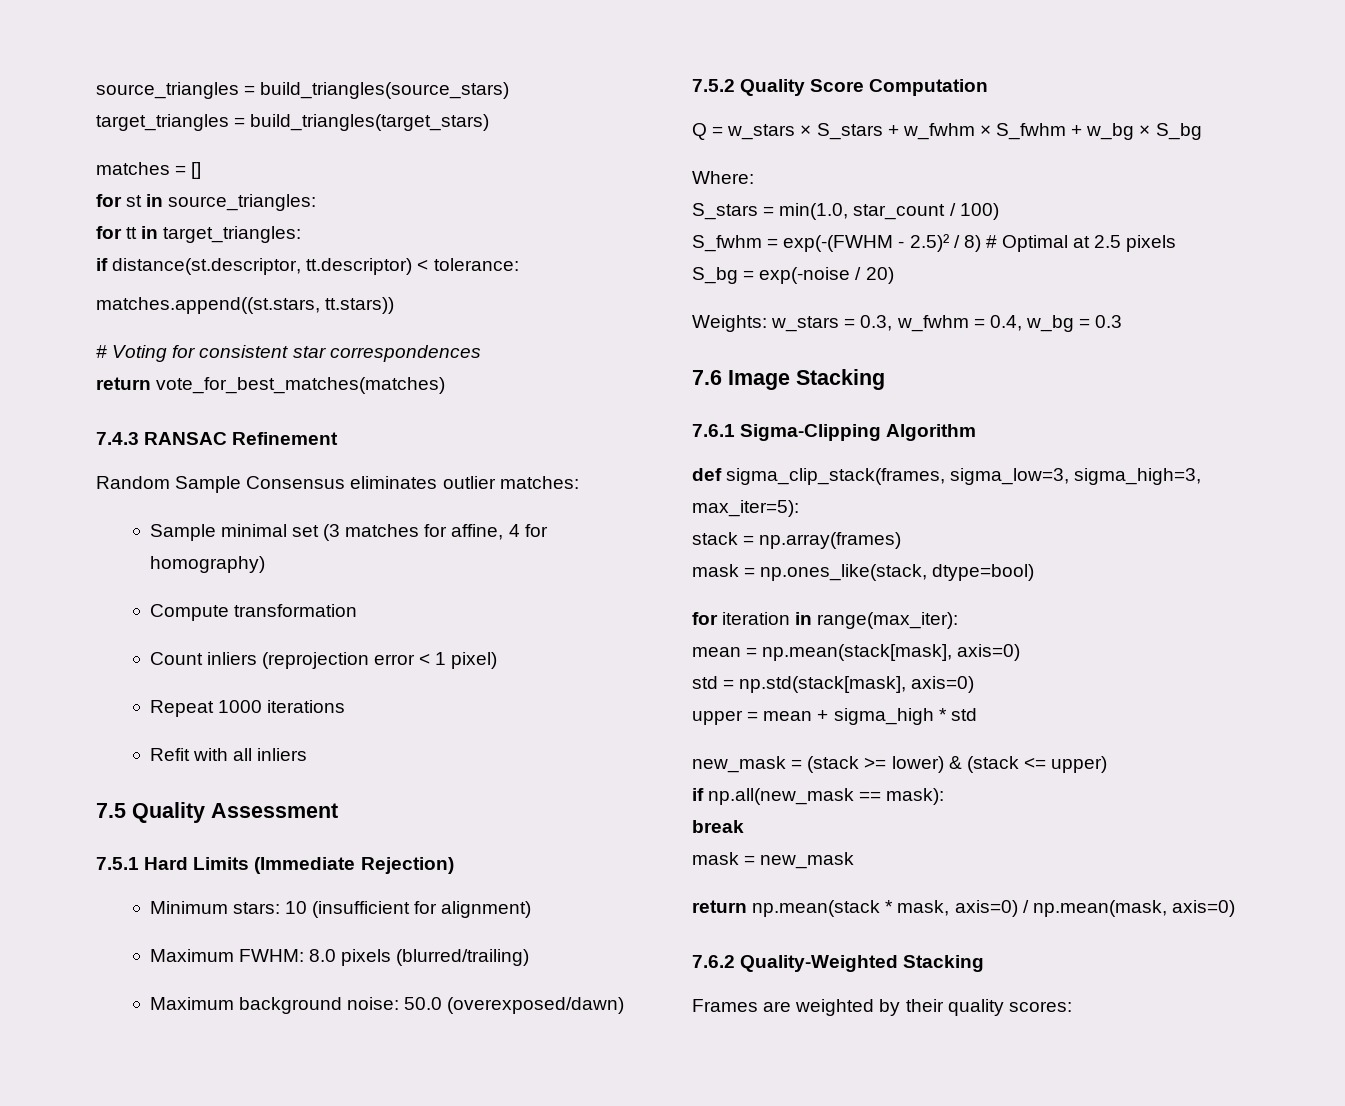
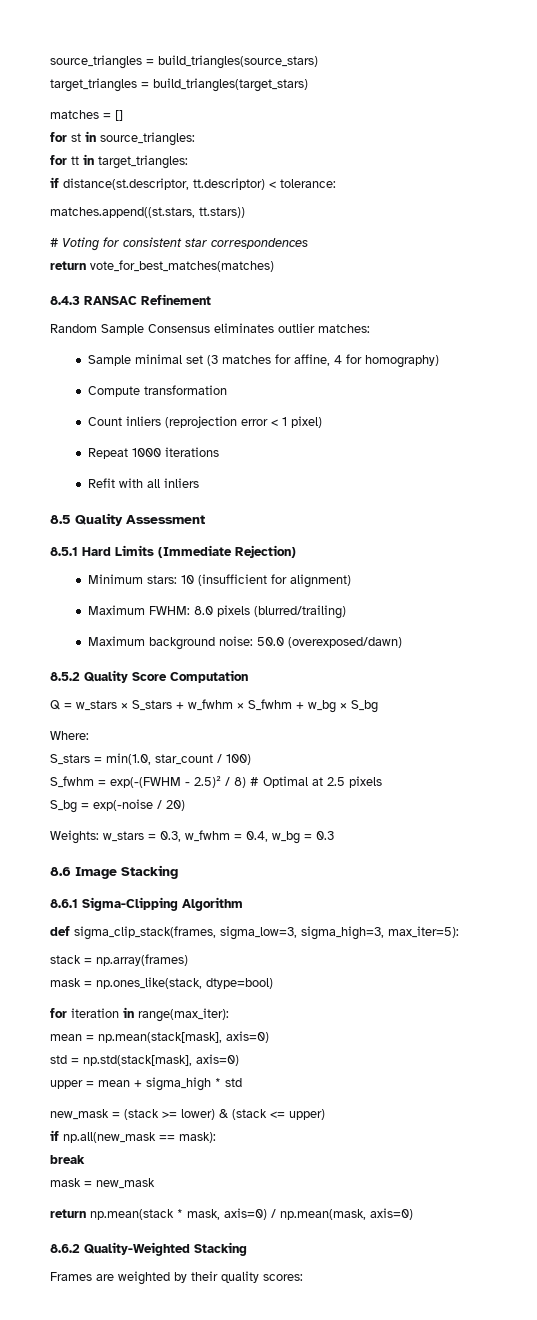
- 7.4.3 RANSAC Refinement
+ 8.4.3 RANSAC Refinement
- 7.5 Quality Assessment
+ 8.5 Quality Assessment
- 7.5.1 Hard Limits (Immediate Rejection)
+ 8.5.1 Hard Limits (Immediate Rejection)
- 7.5.2 Quality Score Computation
+ 8.5.2 Quality Score Computation
- 7.6 Image Stacking
+ 8.6 Image Stacking
- 7.6.1 Sigma-Clipping Algorithm
+ 8.6.1 Sigma-Clipping Algorithm
- 7.6.2 Quality-Weighted Stacking
+ 8.6.2 Quality-Weighted Stacking

